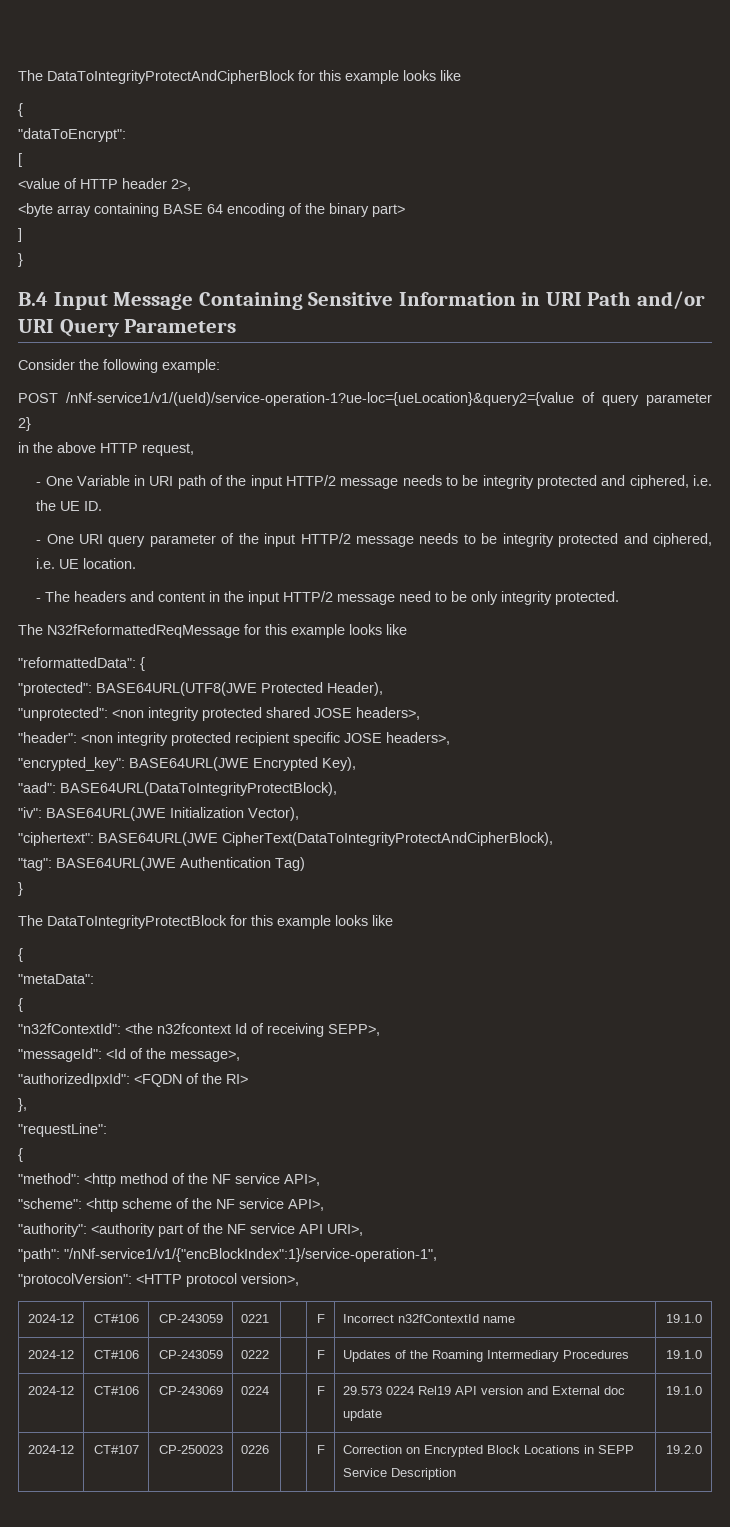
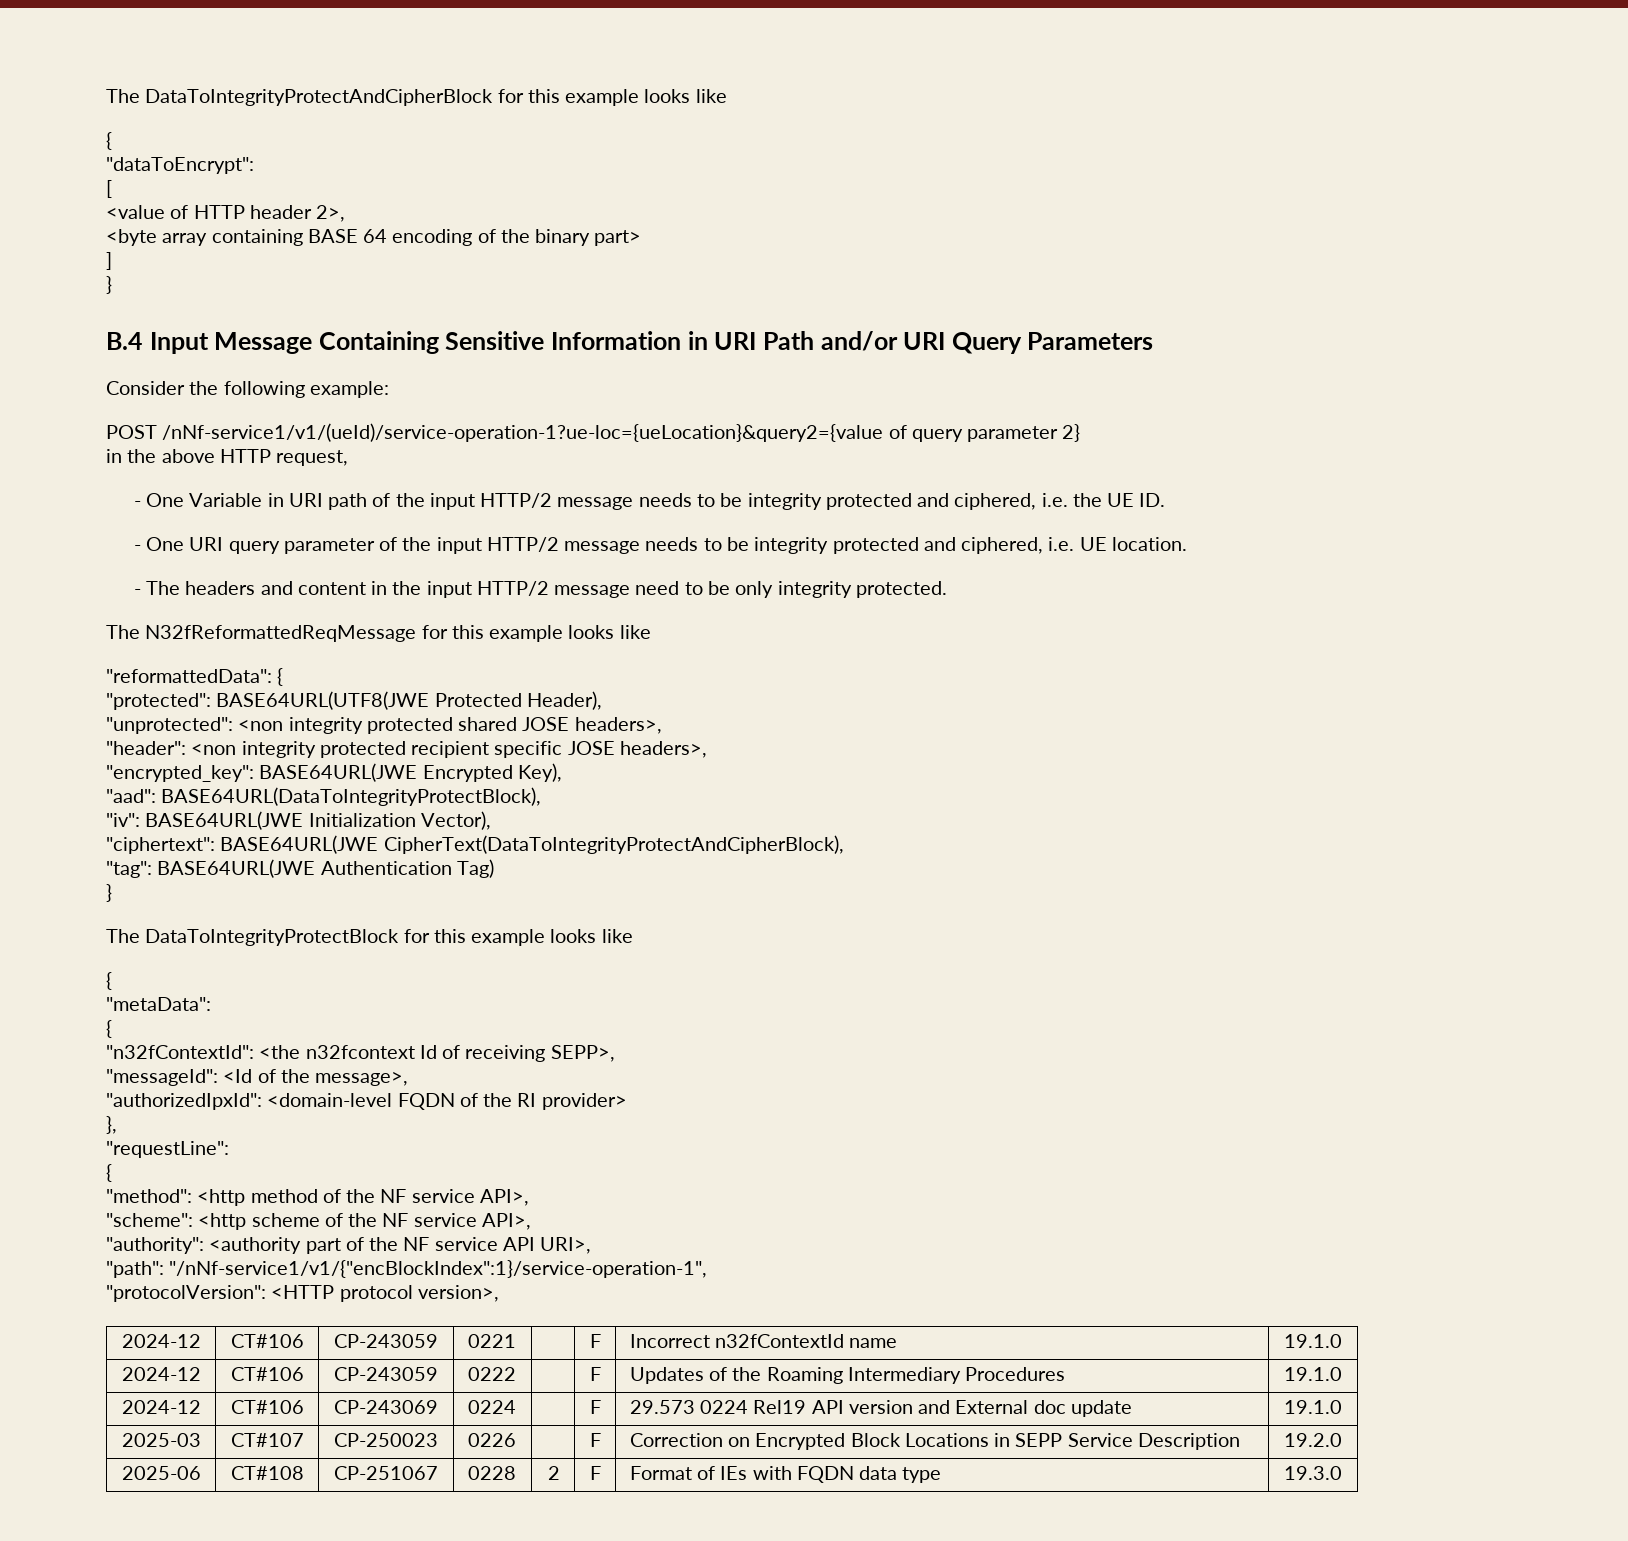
- "authorizedIpxId": <FQDN of the RI>
+ "authorizedIpxId": <domain-level FQDN of the RI provider>
- 2024-12 | CT#107 | CP-250023 | 0226 | | F | Correction on Encrypted Block Locations in SEPP Service Description | 19.2.0
+ 2025-03 | CT#107 | CP-250023 | 0226 | | F | Correction on Encrypted Block Locations in SEPP Service Description | 19.2.0
+ 2025-06 | CT#108 | CP-251067 | 0228 | 2 | F | Format of IEs with FQDN data type | 19.3.0

